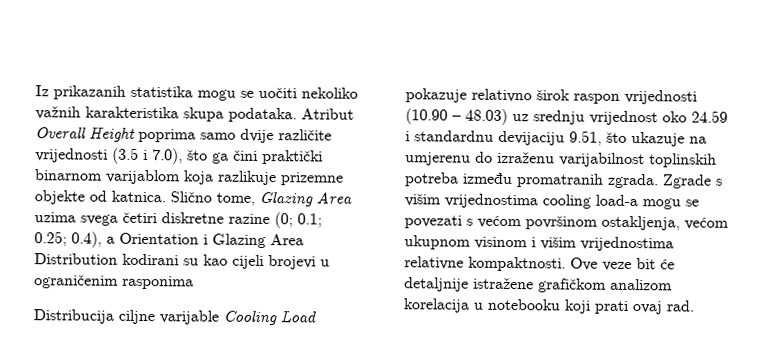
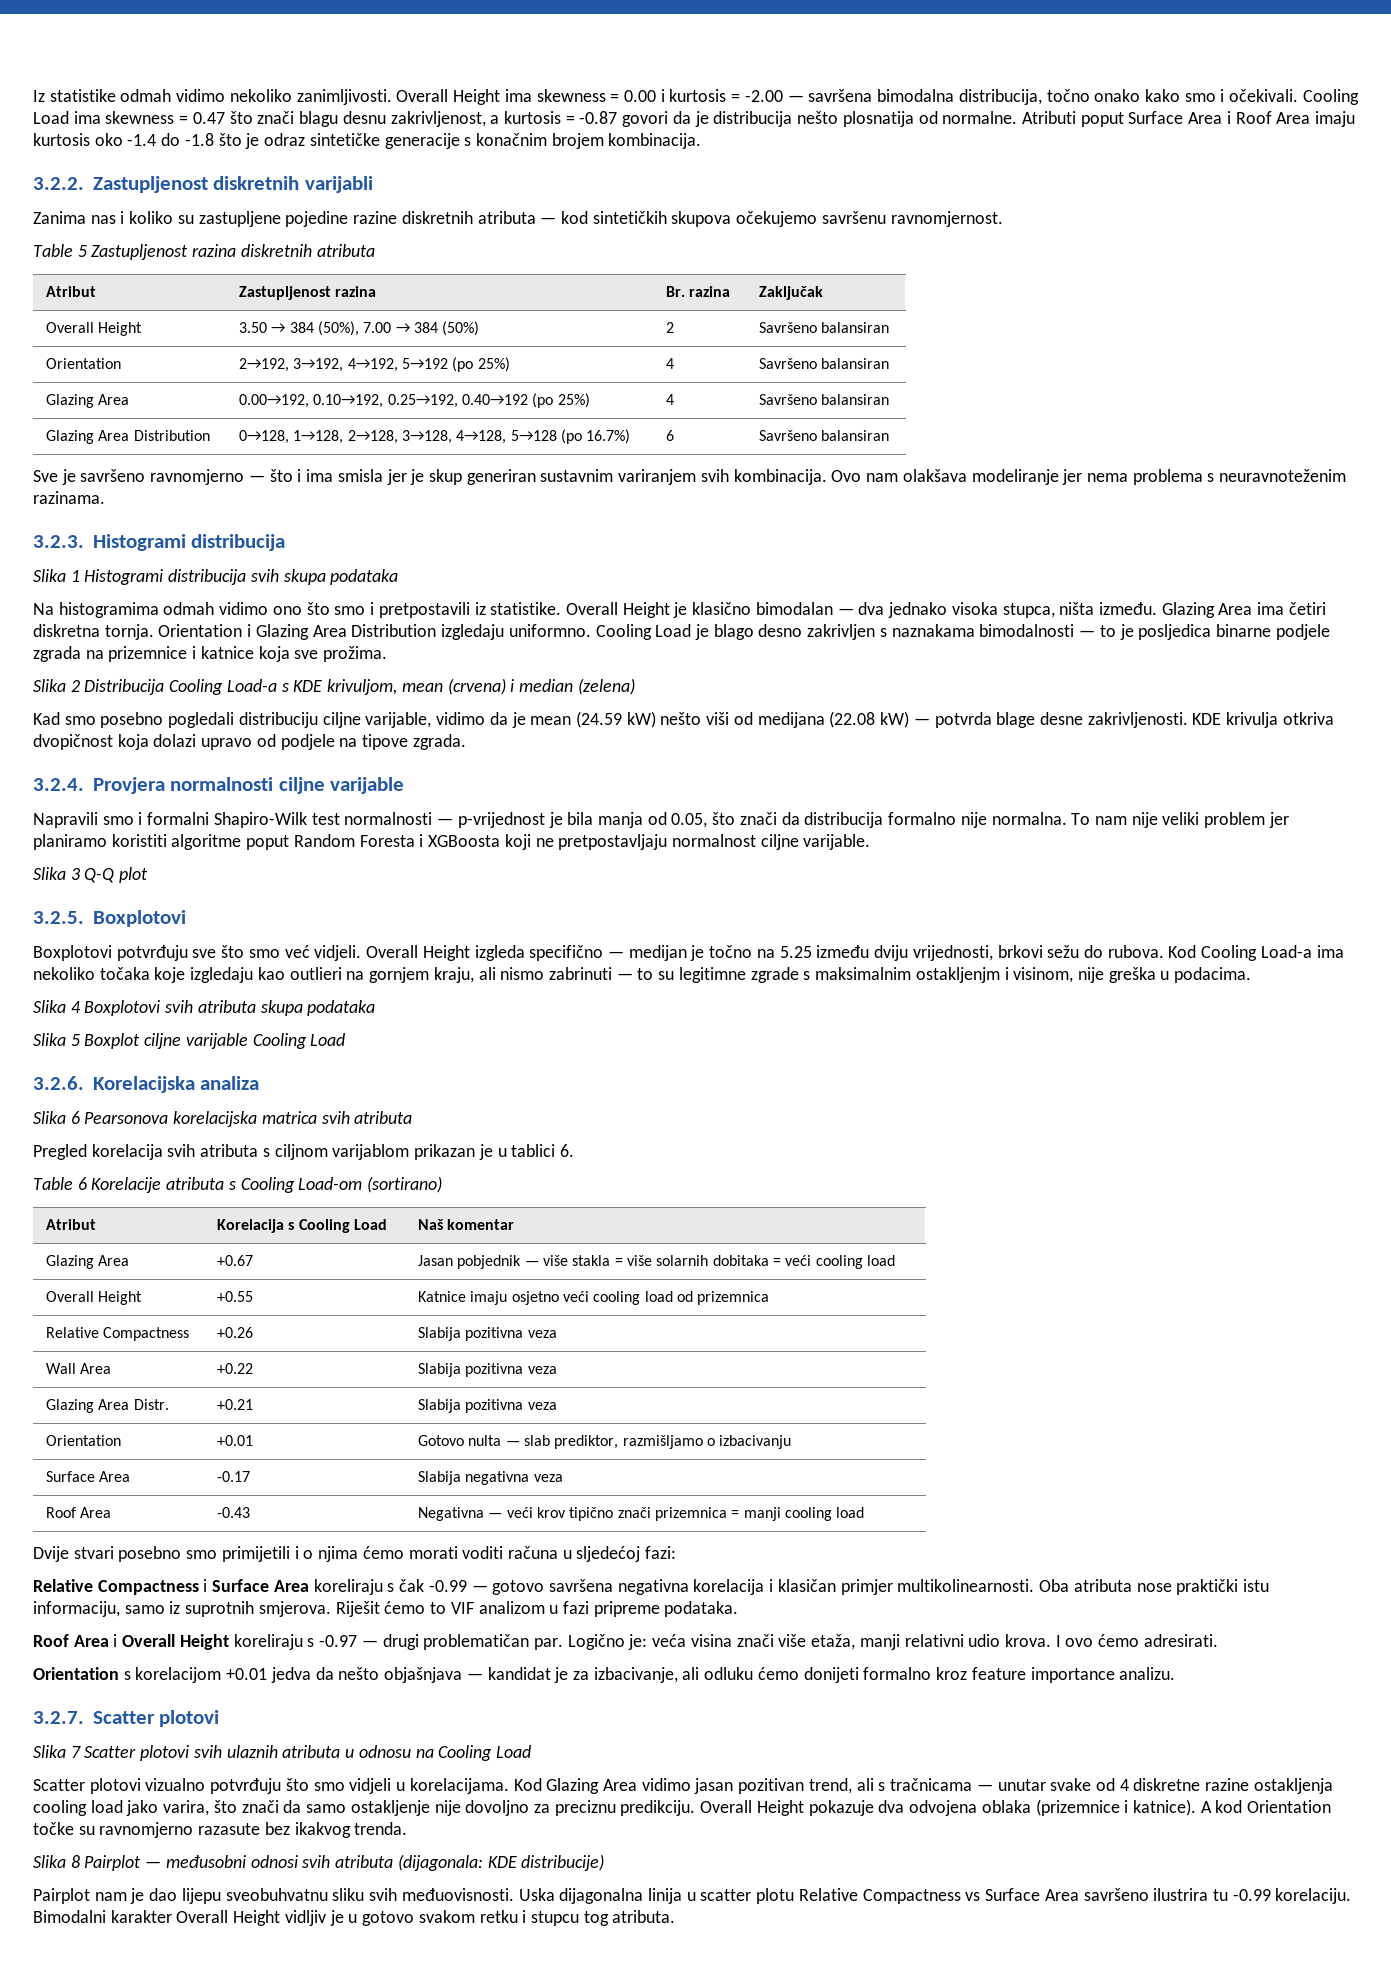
- Iz prikazanih statistika mogu se uočiti nekoliko važnih karakteristika skupa podataka. Atribut Overall Height poprima samo dvije različite vrijednosti (3.5 i 7.0), što ga čini praktički binarnom varijablom koja razlikuje prizemne objekte od katnica. Slično tome, Glazing Area uzima svega četiri diskretne razine (0; 0.1; 0.25; 0.4), a Orientation i Glazing Area Distribution kodirani su kao cijeli brojevi u ograničenim rasponima
- Distribucija ciljne varijable Cooling Load pokazuje relativno širok raspon vrijednosti (10.90 – 48.03) uz srednju vrijednost oko 24.59 i standardnu devijaciju 9.51, što ukazuje na umjerenu do izraženu varijabilnost toplinskih potreba između promatranih zgrada. Zgrade s višim vrijednostima cooling load-a mogu se povezati s većom površinom ostakljenja, većom ukupnom visinom i višim vrijednostima relativne kompaktnosti. Ove veze bit će detaljnije istražene grafičkom analizom korelacija u notebooku koji prati ovaj rad.
+ Iz statistike odmah vidimo nekoliko zanimljivosti. Overall Height ima skewness = 0.00 i kurtosis = -2.00 — savršena bimodalna distribucija, točno onako kako smo i očekivali. Cooling Load ima skewness = 0.47 što znači blagu desnu zakrivljenost, a kurtosis = -0.87 govori da je distribucija nešto plosnatija od normalne. Atributi poput Surface Area i Roof Area imaju kurtosis oko -1.4 do -1.8 što je odraz sintetičke generacije s konačnim brojem kombinacija.
+ 3.2.2. Zastupljenost diskretnih varijabli
+ Zanima nas i koliko su zastupljene pojedine razine diskretnih atributa — kod sintetičkih skupova očekujemo savršenu ravnomjernost.
+ Table 5 Zastupljenost razina diskretnih atributa
+ Atribut | Zastupljenost razina | Br. razina | Zaključak
+ Overall Height | 3.50 → 384 (50%), 7.00 → 384 (50%) | 2 | Savršeno balansiran
+ Orientation | 2→192, 3→192, 4→192, 5→192 (po 25%) | 4 | Savršeno balansiran
+ Glazing Area | 0.00→192, 0.10→192, 0.25→192, 0.40→192 (po 25%) | 4 | Savršeno balansiran
+ Glazing Area Distribution | 0→128, 1→128, 2→128, 3→128, 4→128, 5→128 (po 16.7%) | 6 | Savršeno balansiran
+ Sve je savršeno ravnomjerno — što i ima smisla jer je skup generiran sustavnim variranjem svih kombinacija. Ovo nam olakšava modeliranje jer nema problema s neuravnoteženim razinama.
+ 3.2.3. Histogrami distribucija
+ Slika 1 Histogrami distribucija svih skupa podataka
+ Na histogramima odmah vidimo ono što smo i pretpostavili iz statistike. Overall Height je klasično bimodalan — dva jednako visoka stupca, ništa između. Glazing Area ima četiri diskretna tornja. Orientation i Glazing Area Distribution izgledaju uniformno. Cooling Load je blago desno zakrivljen s naznakama bimodalnosti — to je posljedica binarne podjele zgrada na prizemnice i katnice koja sve prožima.
+ Slika 2 Distribucija Cooling Load-a s KDE krivuljom, mean (crvena) i median (zelena)
+ Kad smo posebno pogledali distribuciju ciljne varijable, vidimo da je mean (24.59 kW) nešto viši od medijana (22.08 kW) — potvrda blage desne zakrivljenosti. KDE krivulja otkriva dvopičnost koja dolazi upravo od podjele na tipove zgrada.
+ 3.2.4. Provjera normalnosti ciljne varijable
+ Napravili smo i formalni Shapiro-Wilk test normalnosti — p-vrijednost je bila manja od 0.05, što znači da distribucija formalno nije normalna. To nam nije veliki problem jer planiramo koristiti algoritme poput Random Foresta i XGBoosta koji ne pretpostavljaju normalnost ciljne varijable.
+ Slika 3 Q-Q plot
+ 3.2.5. Boxplotovi
+ Boxplotovi potvrđuju sve što smo već vidjeli. Overall Height izgleda specifično — medijan je točno na 5.25 između dviju vrijednosti, brkovi sežu do rubova. Kod Cooling Load-a ima nekoliko točaka koje izgledaju kao outlieri na gornjem kraju, ali nismo zabrinuti — to su legitimne zgrade s maksimalnim ostakljenjm i visinom, nije greška u podacima.
+ Slika 4 Boxplotovi svih atributa skupa podataka
+ Slika 5 Boxplot ciljne varijable Cooling Load
+ 3.2.6. Korelacijska analiza
+ Slika 6 Pearsonova korelacijska matrica svih atributa
+ Pregled korelacija svih atributa s ciljnom varijablom prikazan je u tablici 6.
+ Table 6 Korelacije atributa s Cooling Load-om (sortirano)
+ Atribut | Korelacija s Cooling Load | Naš komentar
+ Glazing Area | +0.67 | Jasan pobjednik — više stakla = više solarnih dobitaka = veći cooling load
+ Overall Height | +0.55 | Katnice imaju osjetno veći cooling load od prizemnica
+ Relative Compactness | +0.26 | Slabija pozitivna veza
+ Wall Area | +0.22 | Slabija pozitivna veza
+ Glazing Area Distr. | +0.21 | Slabija pozitivna veza
+ Orientation | +0.01 | Gotovo nulta — slab prediktor, razmišljamo o izbacivanju
+ Surface Area | -0.17 | Slabija negativna veza
+ Roof Area | -0.43 | Negativna — veći krov tipično znači prizemnica = manji cooling load
+ Dvije stvari posebno smo primijetili i o njima ćemo morati voditi računa u sljedećoj fazi:
+ Relative Compactness i Surface Area koreliraju s čak -0.99 — gotovo savršena negativna korelacija i klasičan primjer multikolinearnosti. Oba atributa nose praktički istu informaciju, samo iz suprotnih smjerova. Riješit ćemo to VIF analizom u fazi pripreme podataka.
+ Roof Area i Overall Height koreliraju s -0.97 — drugi problematičan par. Logično je: veća visina znači više etaža, manji relativni udio krova. I ovo ćemo adresirati.
+ Orientation s korelacijom +0.01 jedva da nešto objašnjava — kandidat je za izbacivanje, ali odluku ćemo donijeti formalno kroz feature importance analizu.
+ 3.2.7. Scatter plotovi
+ Slika 7 Scatter plotovi svih ulaznih atributa u odnosu na Cooling Load
+ Scatter plotovi vizualno potvrđuju što smo vidjeli u korelacijama. Kod Glazing Area vidimo jasan pozitivan trend, ali s tračnicama — unutar svake od 4 diskretne razine ostakljenja cooling load jako varira, što znači da samo ostakljenje nije dovoljno za preciznu predikciju. Overall Height pokazuje dva odvojena oblaka (prizemnice i katnice). A kod Orientation točke su ravnomjerno razasute bez ikakvog trenda.
+ Slika 8 Pairplot — međusobni odnosi svih atributa (dijagonala: KDE distribucije)
+ Pairplot nam je dao lijepu sveobuhvatnu sliku svih međuovisnosti. Uska dijagonalna linija u scatter plotu Relative Compactness vs Surface Area savršeno ilustrira tu -0.99 korelaciju. Bimodalni karakter Overall Height vidljiv je u gotovo svakom retku i stupcu tog atributa.

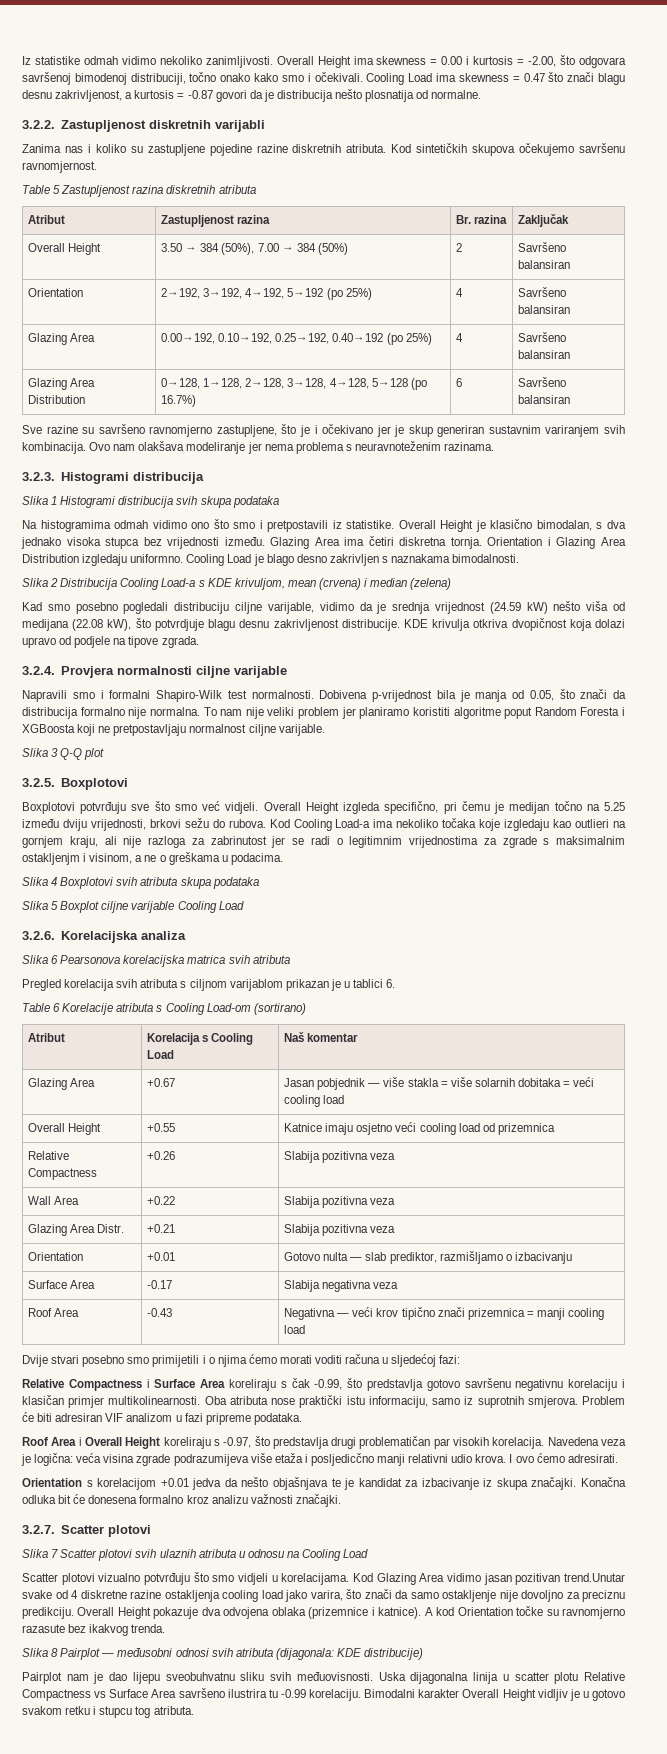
- Overall Height ima skewness = 0.00 i kurtosis = -2.00 — savršena bimodalna distribucija, točno onako kako smo i očekivali.
+ Overall Height ima skewness = 0.00 i kurtosis = -2.00, što odgovara savršenoj bimodenoj distribuciji, točno onako kako smo i očekivali.
- Atributi poput Surface Area i Roof Area imaju kurtosis oko -1.4 do -1.8 što je odraz sintetičke generacije s konačnim brojem kombinacija.
- Zanima nas i koliko su zastupljene pojedine razine diskretnih atributa — kod sintetičkih skupova očekujemo savršenu ravnomjernost.
+ Zanima nas i koliko su zastupljene pojedine razine diskretnih atributa. Kod sintetičkih skupova očekujemo savršenu ravnomjernost.
- Sve je savršeno ravnomjerno — što i ima smisla jer je skup generiran sustavnim variranjem svih kombinacija.
+ Sve razine su savršeno ravnomjerno zastupljene, što je i očekivano jer je skup generiran sustavnim variranjem svih kombinacija.
- Overall Height je klasično bimodalan — dva jednako visoka stupca, ništa između.
+ Overall Height je klasično bimodalan, s dva jednako visoka stupca bez vrijednosti između.
- Cooling Load je blago desno zakrivljen s naznakama bimodalnosti — to je posljedica binarne podjele zgrada na prizemnice i katnice koja sve prožima.
+ Cooling Load je blago desno zakrivljen s naznakama bimodalnosti.
- Kad smo posebno pogledali distribuciju ciljne varijable, vidimo da je mean (24.59 kW) nešto viši od medijana (22.08 kW) — potvrda blage desne zakrivljenosti.
+ Kad smo posebno pogledali distribuciju ciljne varijable, vidimo da je srednja vrijednost (24.59 kW) nešto viša od medijana (22.08 kW), što potvrdjuje blagu desnu zakrivljenost distribucije.
- Napravili smo i formalni Shapiro-Wilk test normalnosti — p-vrijednost je bila manja od 0.05, što znači da distribucija formalno nije normalna.
+ Napravili smo i formalni Shapiro-Wilk test normalnosti. Dobivena p-vrijednost bila je manja od 0.05, što znači da distribucija formalno nije normalna.
- Overall Height izgleda specifično — medijan je točno na 5.25 između dviju vrijednosti, brkovi sežu do rubova.
+ Overall Height izgleda specifično, pri čemu je medijan točno na 5.25 između dviju vrijednosti, brkovi sežu do rubova.
- Kod Cooling Load-a ima nekoliko točaka koje izgledaju kao outlieri na gornjem kraju, ali nismo zabrinuti — to su legitimne zgrade s maksimalnim ostakljenjm i visinom, nije greška u podacima.
+ Kod Cooling Load-a ima nekoliko točaka koje izgledaju kao outlieri na gornjem kraju, ali nije razloga za zabrinutost jer se radi o legitimnim vrijednostima za zgrade s maksimalnim ostakljenjm i visinom, a ne o greškama u podacima.
- Relative Compactness i Surface Area koreliraju s čak -0.99 — gotovo savršena negativna korelacija i klasičan primjer multikolinearnosti.
+ Relative Compactness i Surface Area koreliraju s čak -0.99, što predstavlja gotovo savršenu negativnu korelaciju i klasičan primjer multikolinearnosti.
- Riješit ćemo to VIF analizom u fazi pripreme podataka.
+ Problem će biti adresiran VIF analizom u fazi pripreme podataka.
- Roof Area i Overall Height koreliraju s -0.97 — drugi problematičan par. Logično je: veća visina znači više etaža, manji relativni udio krova.
+ Roof Area i Overall Height koreliraju s -0.97, što predstavlja drugi problematičan par visokih korelacija. Navedena veza je logična: veća visina zgrade podrazumijeva više etaža i posljedicčno manji relativni udio krova.
- Orientation s korelacijom +0.01 jedva da nešto objašnjava — kandidat je za izbacivanje, ali odluku ćemo donijeti formalno kroz feature importance analizu.
+ Orientation s korelacijom +0.01 jedva da nešto objašnjava te je kandidat za izbacivanje iz skupa značajki. Konačna odluka bit će donesena formalno kroz analizu važnosti značajki.
- Kod Glazing Area vidimo jasan pozitivan trend, ali s tračnicama — unutar svake od 4 diskretne razine ostakljenja cooling load jako varira, što znači da samo ostakljenje nije dovoljno za preciznu predikciju.
+ Kod Glazing Area vidimo jasan pozitivan trend.Unutar svake od 4 diskretne razine ostakljenja cooling load jako varira, što znači da samo ostakljenje nije dovoljno za preciznu predikciju.

